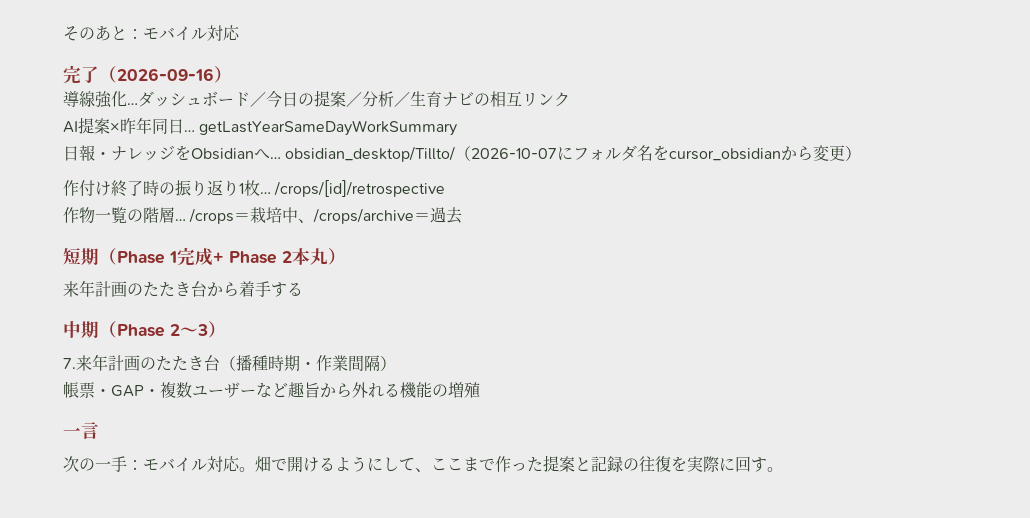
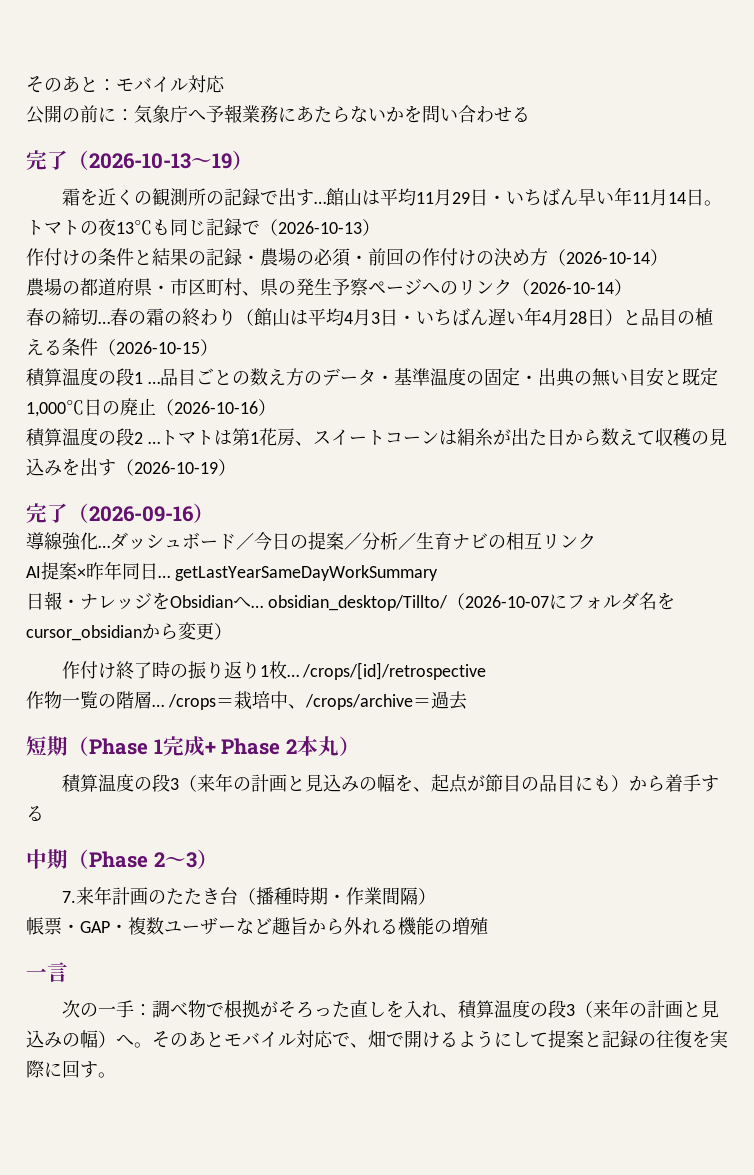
+ 公開の前に：気象庁へ予報業務にあたらないかを問い合わせる
+ 完了（2026-10-13〜19）
+ 霜を近くの観測所の記録で出す…館山は平均11月29日・いちばん早い年11月14日。トマトの夜13℃も同じ記録で（2026-10-13）
+ 作付けの条件と結果の記録・農場の必須・前回の作付けの決め方（2026-10-14）
+ 農場の都道府県・市区町村、県の発生予察ページへのリンク（2026-10-14）
+ 春の締切…春の霜の終わり（館山は平均4月3日・いちばん遅い年4月28日）と品目の植える条件（2026-10-15）
+ 積算温度の段1 …品目ごとの数え方のデータ・基準温度の固定・出典の無い目安と既定1,000℃日の廃止（2026-10-16）
+ 積算温度の段2 …トマトは第1花房、スイートコーンは絹糸が出た日から数えて収穫の見込みを出す（2026-10-19）
- 来年計画のたたき台から着手する
+ 積算温度の段3（来年の計画と見込みの幅を、起点が節目の品目にも）から着手する
- 次の一手：モバイル対応。畑で開けるようにして、ここまで作った提案と記録の往復を実際に回す。
+ 次の一手：調べ物で根拠がそろった直しを入れ、積算温度の段3（来年の計画と見込みの幅）へ。そのあとモバイル対応で、畑で開けるようにして提案と記録の往復を実際に回す。

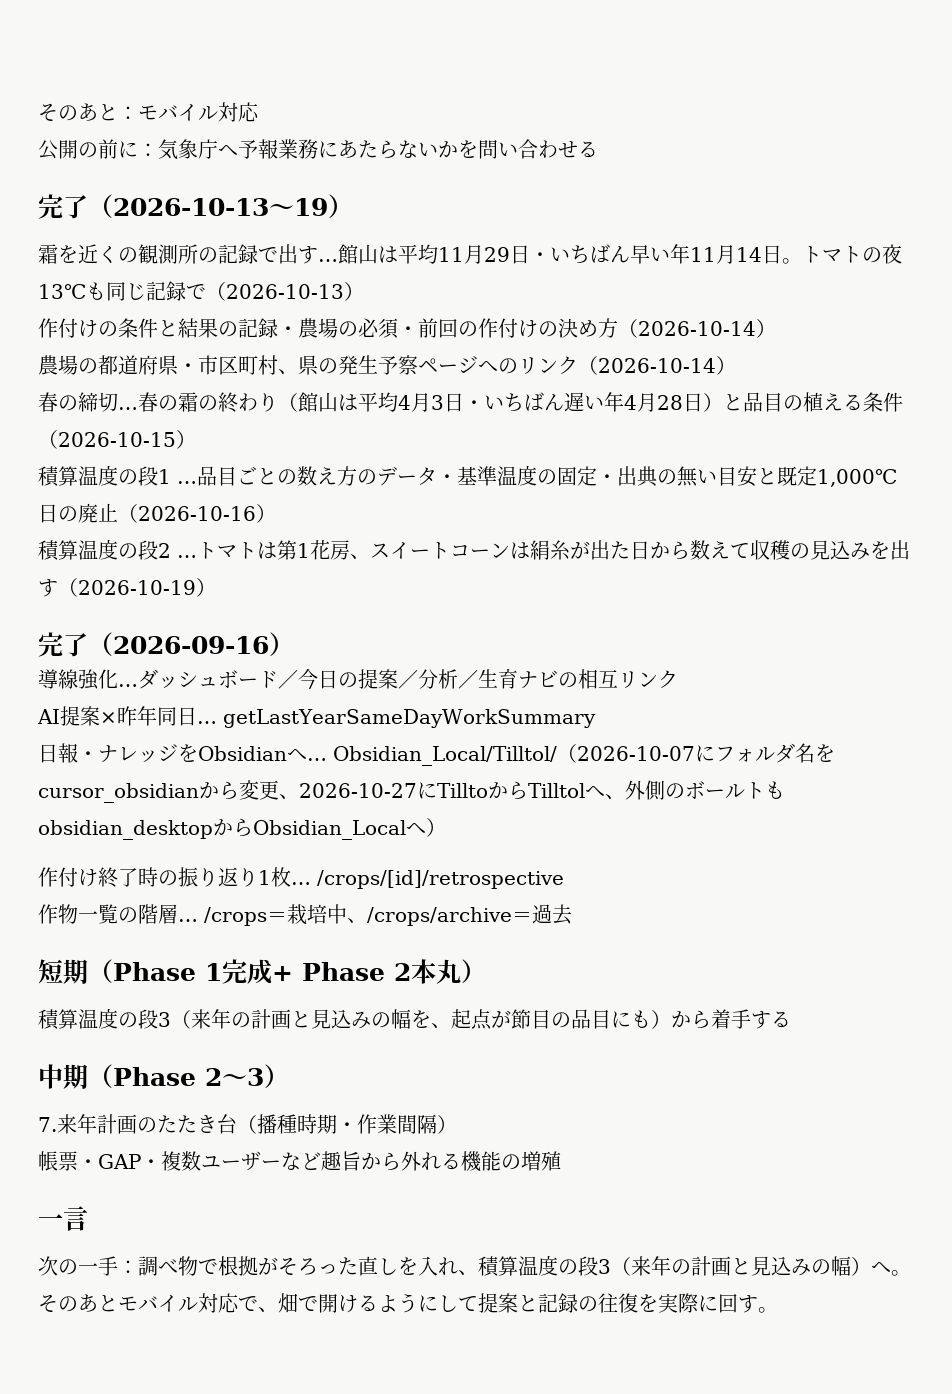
- 日報・ナレッジをObsidianへ… obsidian_desktop/Tillto/（2026-10-07にフォルダ名をcursor_obsidianから変更）
+ 日報・ナレッジをObsidianへ… Obsidian_Local/Tilltol/（2026-10-07にフォルダ名をcursor_obsidianから変更、2026-10-27にTilltoからTilltolへ、外側のボールトもobsidian_desktopからObsidian_Localへ）

